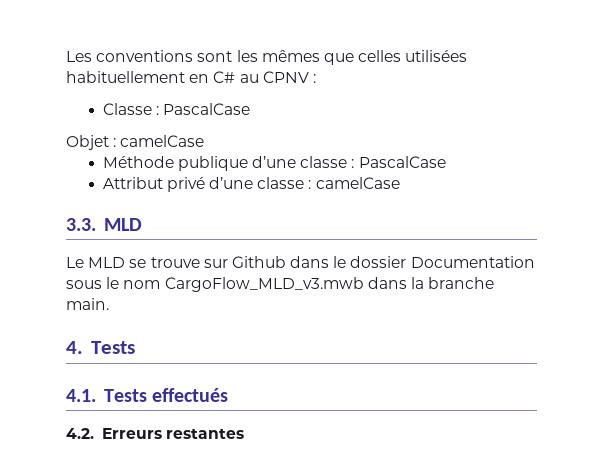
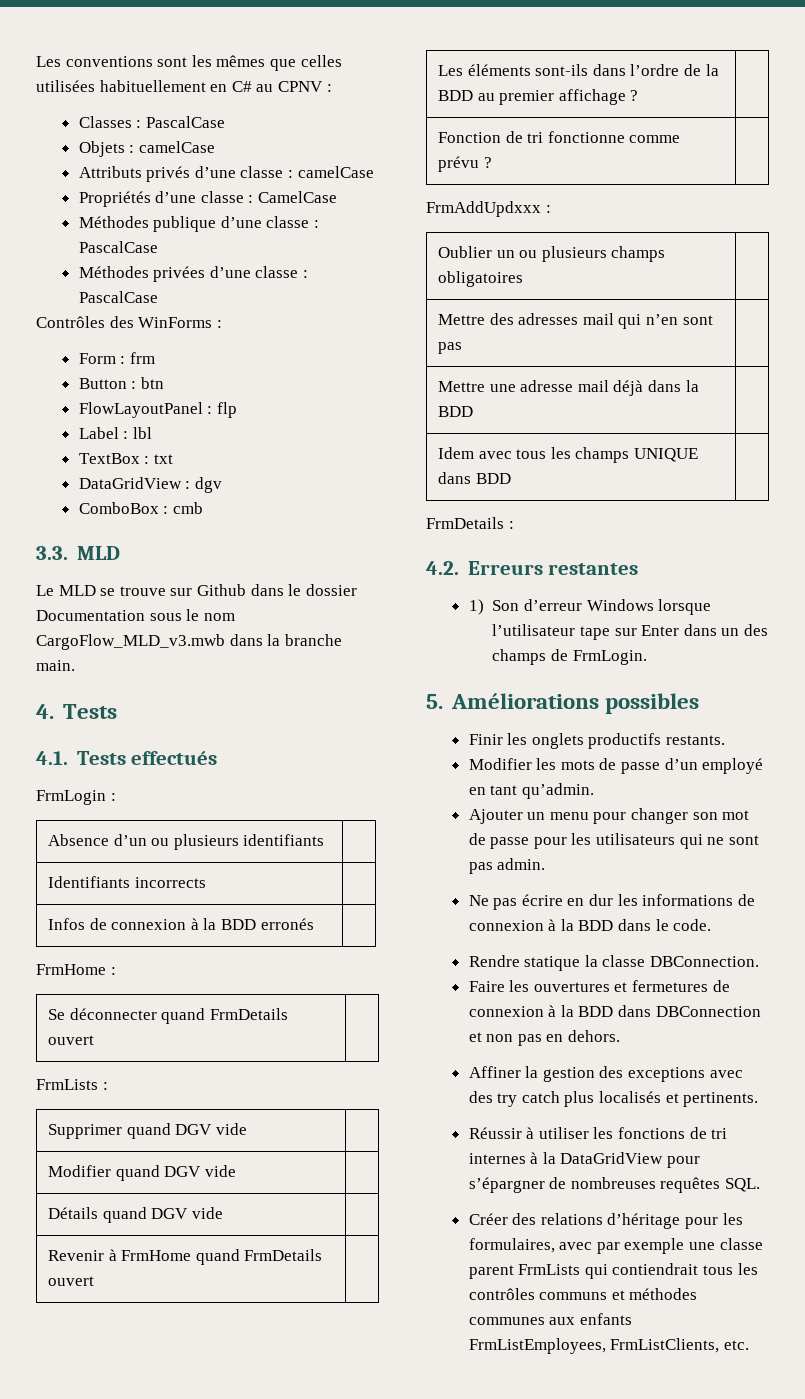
- Classe : PascalCase
- Objet : camelCase
- Méthode publique d’une classe : PascalCase
+ Classes : PascalCase
+ Objets : camelCase
+ Attributs privés d’une classe : camelCase
+ Propriétés d’une classe : CamelCase
+ Méthodes publique d’une classe : PascalCase
- Attribut privé d’une classe : camelCase
+ Méthodes privées d’une classe : PascalCase
+ Contrôles des WinForms :
+ Form : frm
+ Button : btn
+ FlowLayoutPanel : flp
+ Label : lbl
+ TextBox : txt
+ DataGridView : dgv
+ ComboBox : cmb
+ FrmLogin :
+ Absence d’un ou plusieurs identifiants |
+ Identifiants incorrects |
+ Infos de connexion à la BDD erronés |
+ FrmHome :
+ Se déconnecter quand FrmDetails ouvert |
+ FrmLists :
+ Supprimer quand DGV vide |
+ Modifier quand DGV vide |
+ Détails quand DGV vide |
+ Revenir à FrmHome quand FrmDetails ouvert |
+ Les éléments sont-ils dans l’ordre de la BDD au premier affichage ? |
+ Fonction de tri fonctionne comme prévu ? |
+ FrmAddUpdxxx :
+ Oublier un ou plusieurs champs obligatoires |
+ Mettre des adresses mail qui n’en sont pas |
+ Mettre une adresse mail déjà dans la BDD |
+ Idem avec tous les champs UNIQUE dans BDD |
+ FrmDetails :
  4.2. Erreurs restantes
+ 1) Son d’erreur Windows lorsque l’utilisateur tape sur Enter dans un des champs de FrmLogin.
+ 5. Améliorations possibles
+ Finir les onglets productifs restants.
+ Modifier les mots de passe d’un employé en tant qu’admin.
+ Ajouter un menu pour changer son mot de passe pour les utilisateurs qui ne sont pas admin.
+ Ne pas écrire en dur les informations de connexion à la BDD dans le code.
+ Rendre statique la classe DBConnection.
+ Faire les ouvertures et fermetures de connexion à la BDD dans DBConnection et non pas en dehors.
+ Affiner la gestion des exceptions avec des try catch plus localisés et pertinents.
+ Réussir à utiliser les fonctions de tri internes à la DataGridView pour s’épargner de nombreuses requêtes SQL.
+ Créer des relations d’héritage pour les formulaires, avec par exemple une classe parent FrmLists qui contiendrait tous les contrôles communs et méthodes communes aux enfants FrmListEmployees, FrmListClients, etc.

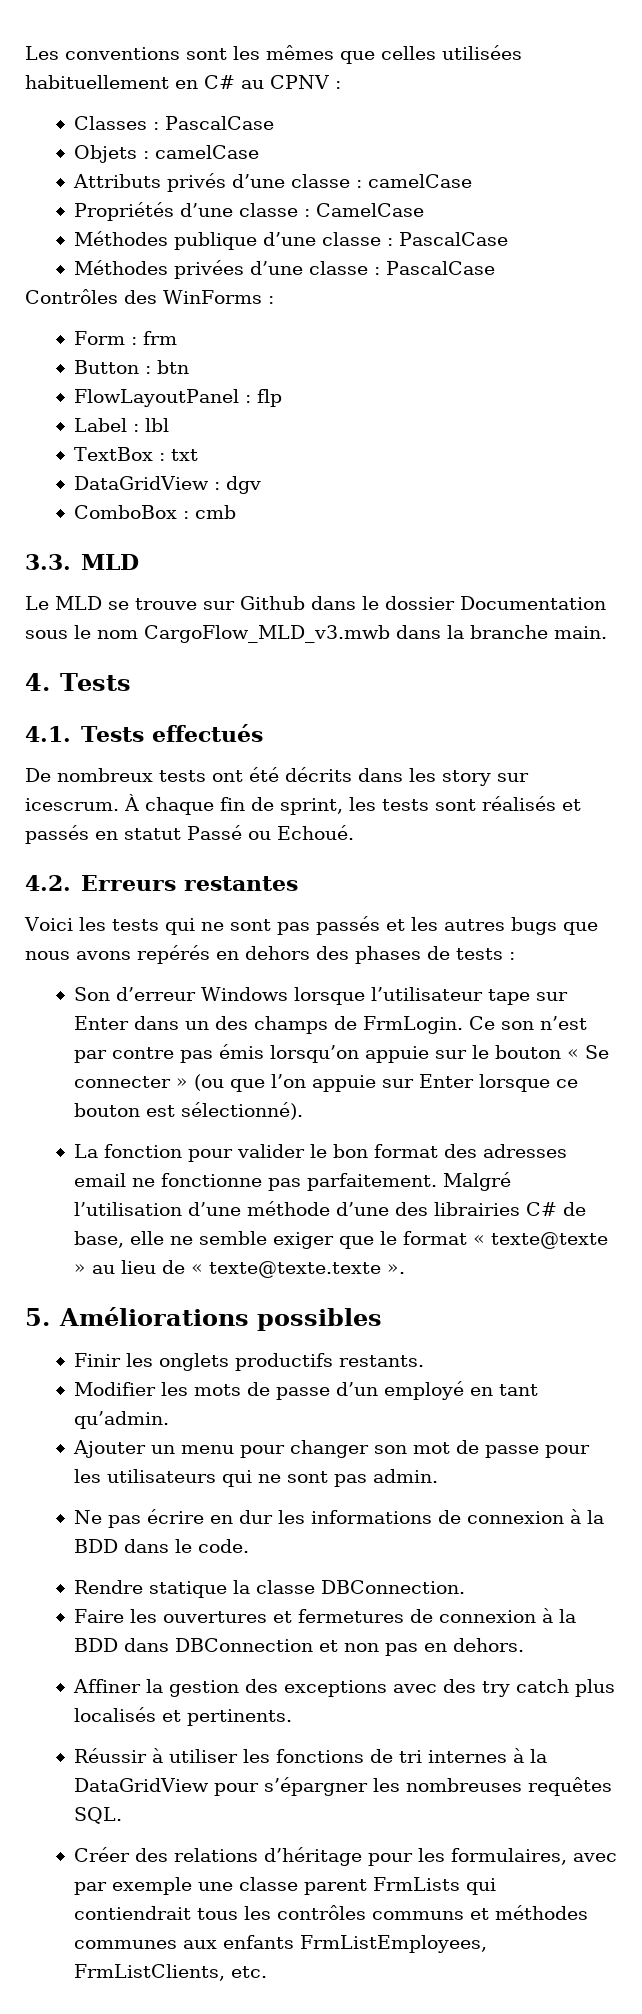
- FrmLogin :
- Absence d’un ou plusieurs identifiants |
- Identifiants incorrects |
- Infos de connexion à la BDD erronés |
- FrmHome :
- Se déconnecter quand FrmDetails ouvert |
- FrmLists :
- Supprimer quand DGV vide |
- Modifier quand DGV vide |
- Détails quand DGV vide |
- Revenir à FrmHome quand FrmDetails ouvert |
- Les éléments sont-ils dans l’ordre de la BDD au premier affichage ? |
- Fonction de tri fonctionne comme prévu ? |
- FrmAddUpdxxx :
- Oublier un ou plusieurs champs obligatoires |
- Mettre des adresses mail qui n’en sont pas |
- Mettre une adresse mail déjà dans la BDD |
- Idem avec tous les champs UNIQUE dans BDD |
- FrmDetails :
+ De nombreux tests ont été décrits dans les story sur icescrum. À chaque fin de sprint, les tests sont réalisés et passés en statut Passé ou Echoué.
  4.2. Erreurs restantes
- 1) Son d’erreur Windows lorsque l’utilisateur tape sur Enter dans un des champs de FrmLogin.
+ Voici les tests qui ne sont pas passés et les autres bugs que nous avons repérés en dehors des phases de tests :
+ Son d’erreur Windows lorsque l’utilisateur tape sur Enter dans un des champs de FrmLogin. Ce son n’est par contre pas émis lorsqu’on appuie sur le bouton « Se connecter » (ou que l’on appuie sur Enter lorsque ce bouton est sélectionné).
+ La fonction pour valider le bon format des adresses email ne fonctionne pas parfaitement. Malgré l’utilisation d’une méthode d’une des librairies C# de base, elle ne semble exiger que le format « texte@texte » au lieu de « texte@texte.texte ».
- Réussir à utiliser les fonctions de tri internes à la DataGridView pour s’épargner de nombreuses requêtes SQL.
+ Réussir à utiliser les fonctions de tri internes à la DataGridView pour s’épargner les nombreuses requêtes SQL.

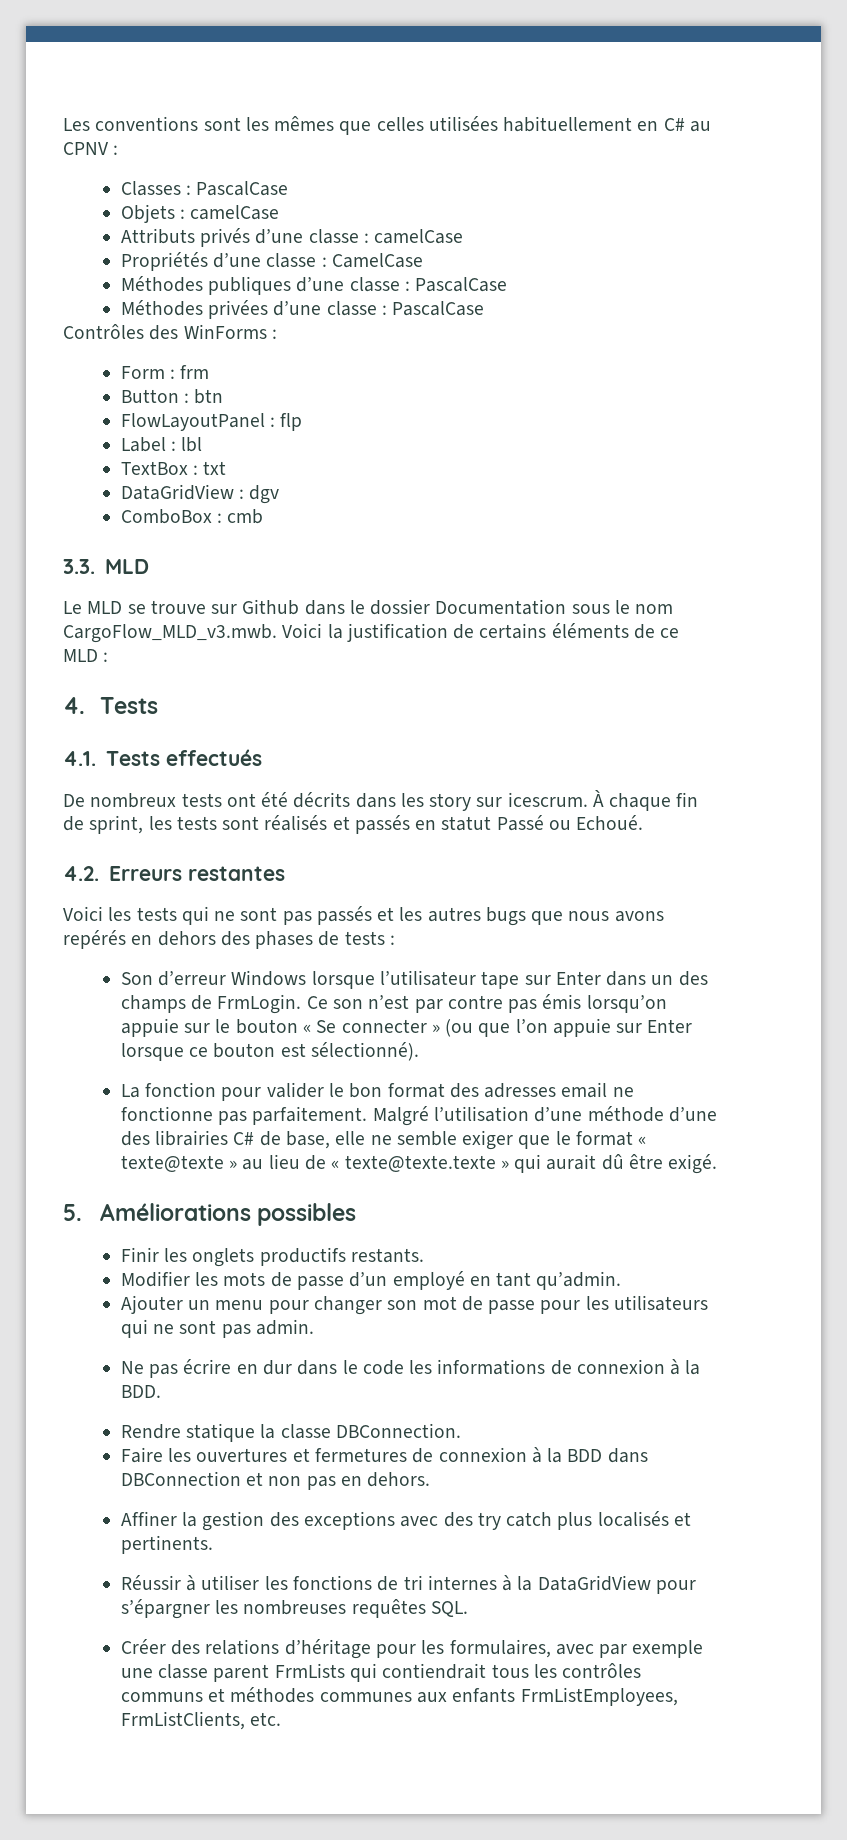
- Méthodes publique d’une classe : PascalCase
+ Méthodes publiques d’une classe : PascalCase
- Le MLD se trouve sur Github dans le dossier Documentation sous le nom CargoFlow_MLD_v3.mwb dans la branche main.
+ Le MLD se trouve sur Github dans le dossier Documentation sous le nom CargoFlow_MLD_v3.mwb. Voici la justification de certains éléments de ce MLD :
- Malgré l’utilisation d’une méthode d’une des librairies C# de base, elle ne semble exiger que le format « texte@texte » au lieu de « texte@texte.texte ».
+ Malgré l’utilisation d’une méthode d’une des librairies C# de base, elle ne semble exiger que le format « texte@texte » au lieu de « texte@texte.texte » qui aurait dû être exigé.
- Ne pas écrire en dur les informations de connexion à la BDD dans le code.
+ Ne pas écrire en dur dans le code les informations de connexion à la BDD.

